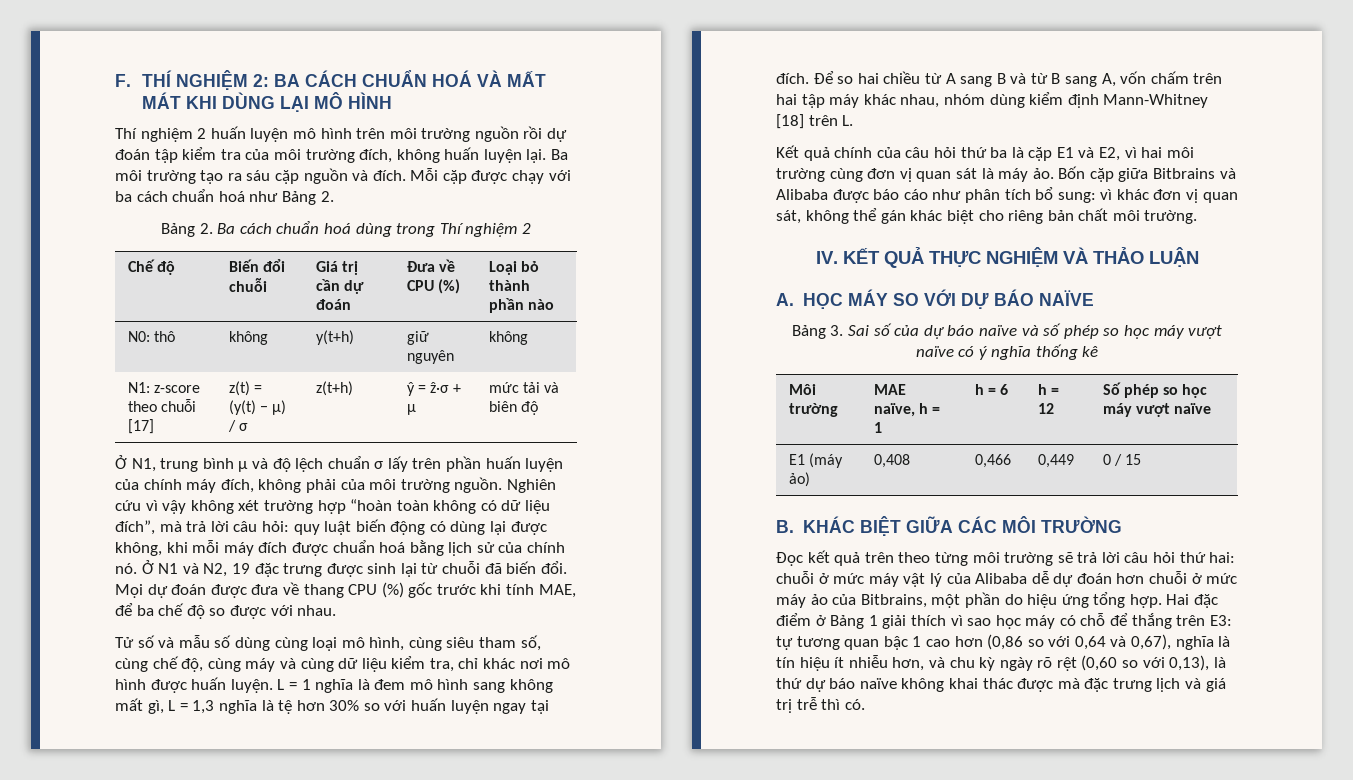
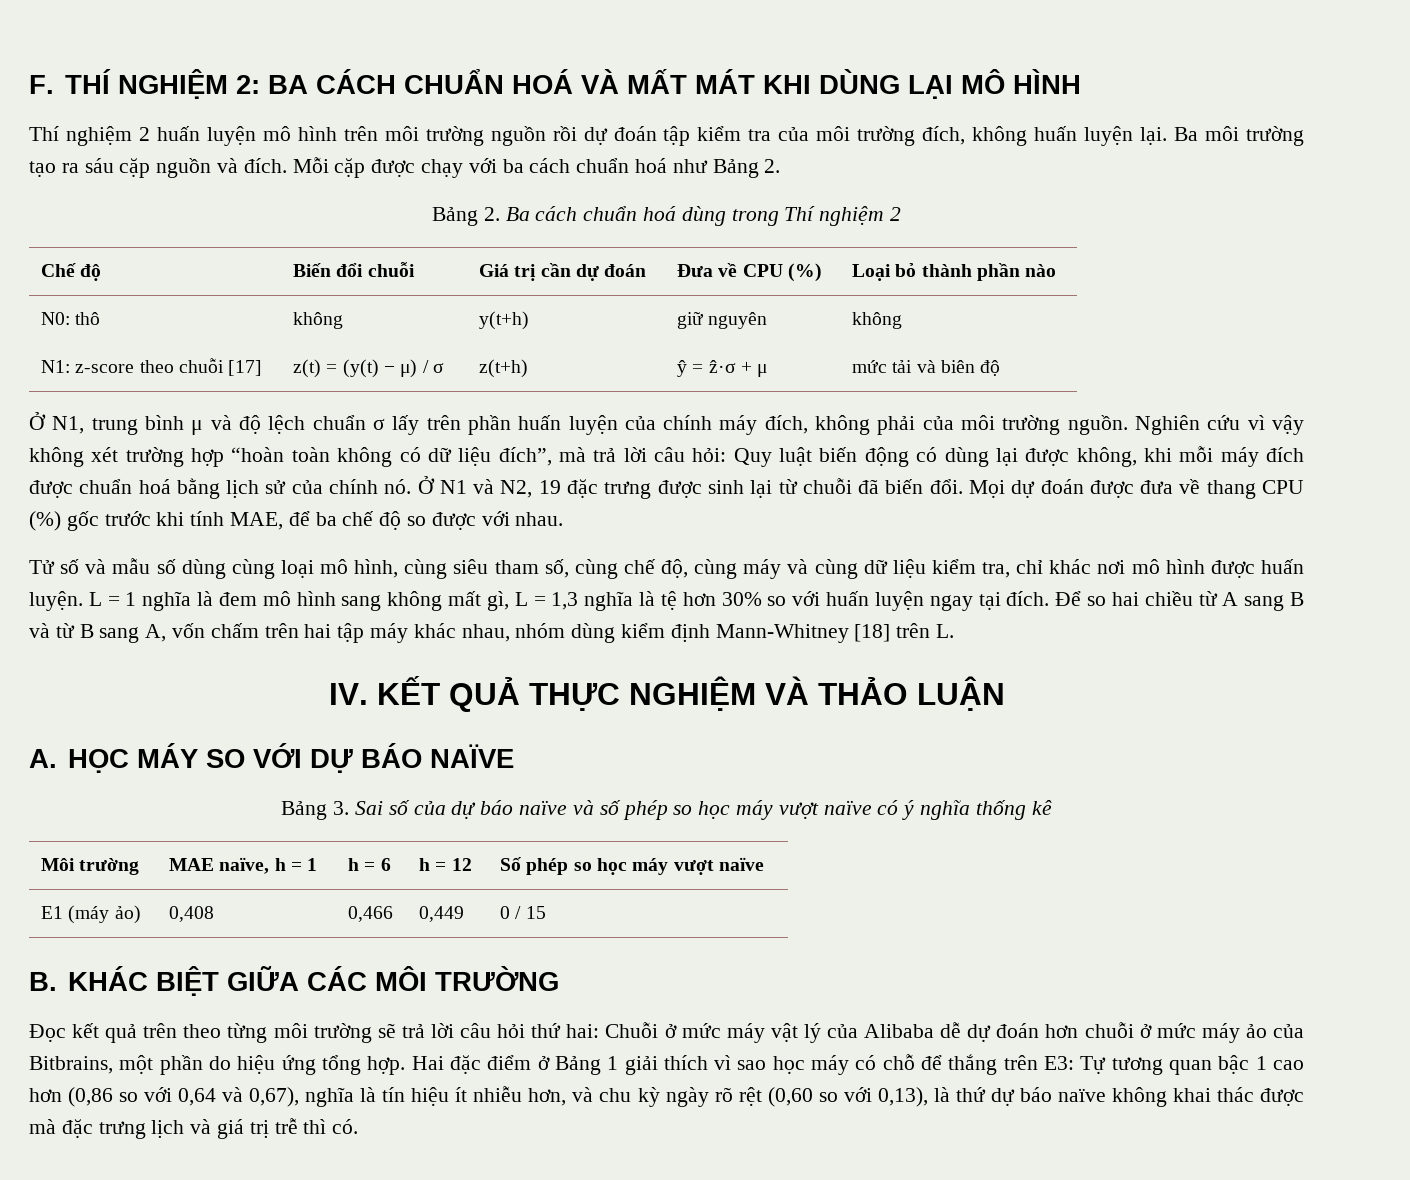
- Nghiên cứu vì vậy không xét trường hợp “hoàn toàn không có dữ liệu đích”, mà trả lời câu hỏi: quy luật biến động có dùng lại được không, khi mỗi máy đích được chuẩn hoá bằng lịch sử của chính nó.
+ Nghiên cứu vì vậy không xét trường hợp “hoàn toàn không có dữ liệu đích”, mà trả lời câu hỏi: Quy luật biến động có dùng lại được không, khi mỗi máy đích được chuẩn hoá bằng lịch sử của chính nó.
- Kết quả chính của câu hỏi thứ ba là cặp E1 và E2, vì hai môi trường cùng đơn vị quan sát là máy ảo. Bốn cặp giữa Bitbrains và Alibaba được báo cáo như phân tích bổ sung: vì khác đơn vị quan sát, không thể gán khác biệt cho riêng bản chất môi trường.
- Đọc kết quả trên theo từng môi trường sẽ trả lời câu hỏi thứ hai: chuỗi ở mức máy vật lý của Alibaba dễ dự đoán hơn chuỗi ở mức máy ảo của Bitbrains, một phần do hiệu ứng tổng hợp.
+ Đọc kết quả trên theo từng môi trường sẽ trả lời câu hỏi thứ hai: Chuỗi ở mức máy vật lý của Alibaba dễ dự đoán hơn chuỗi ở mức máy ảo của Bitbrains, một phần do hiệu ứng tổng hợp.
- tự tương quan bậc 1 cao hơn (0,86 so với 0,64 và 0,67), nghĩa là tín hiệu ít nhiễu hơn, và chu kỳ ngày rõ rệt (0,60 so với 0,13), là thứ dự báo naïve không khai thác được mà đặc trưng lịch và giá trị trễ thì có.
+ Tự tương quan bậc 1 cao hơn (0,86 so với 0,64 và 0,67), nghĩa là tín hiệu ít nhiễu hơn, và chu kỳ ngày rõ rệt (0,60 so với 0,13), là thứ dự báo naïve không khai thác được mà đặc trưng lịch và giá trị trễ thì có.

